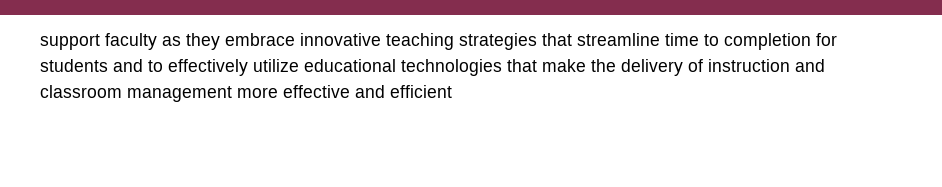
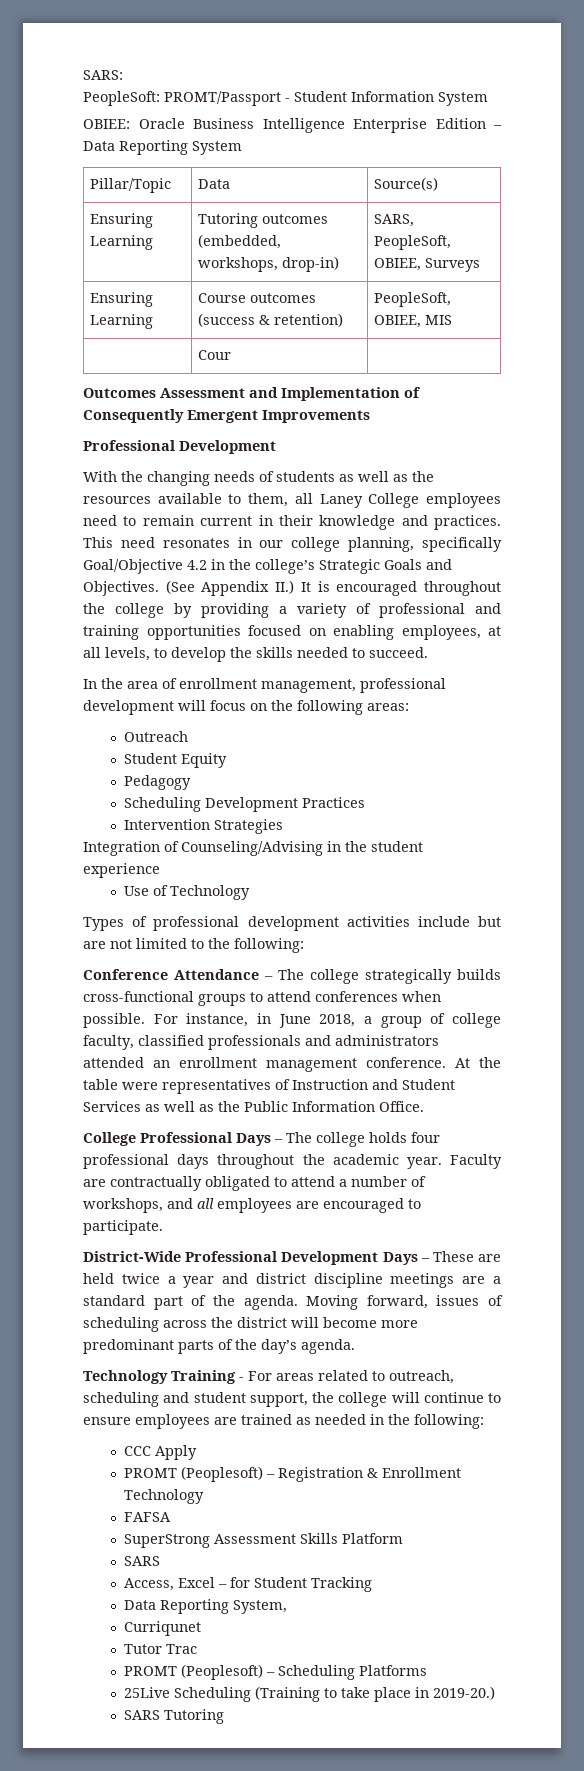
- support faculty as they embrace innovative teaching strategies that streamline time to completion for students and to effectively utilize educational technologies that make the delivery of instruction and classroom management more effective and efficient
+ SARS:
+ PeopleSoft: PROMT/Passport - Student Information System
+ OBIEE: Oracle Business Intelligence Enterprise Edition – Data Reporting System
+ Pillar/Topic | Data | Source(s)
+ Ensuring Learning | Tutoring outcomes (embedded, workshops, drop-in) | SARS, PeopleSoft, OBIEE, Surveys
+ Ensuring Learning | Course outcomes (success & retention) | PeopleSoft, OBIEE, MIS
+ | Cour |
+ Outcomes Assessment and Implementation of Consequently Emergent Improvements
+ Professional Development
+ With the changing needs of students as well as the resources available to them, all Laney College employees need to remain current in their knowledge and practices. This need resonates in our college planning, specifically Goal/Objective 4.2 in the college’s Strategic Goals and Objectives. (See Appendix II.) It is encouraged throughout the college by providing a variety of professional and training opportunities focused on enabling employees, at all levels, to develop the skills needed to succeed.
+ In the area of enrollment management, professional development will focus on the following areas:
+ Outreach
+ Student Equity
+ Pedagogy
+ Scheduling Development Practices
+ Intervention Strategies
+ Integration of Counseling/Advising in the student experience
+ Use of Technology
+ Types of professional development activities include but are not limited to the following:
+ Conference Attendance – The college strategically builds cross-functional groups to attend conferences when possible. For instance, in June 2018, a group of college faculty, classified professionals and administrators attended an enrollment management conference. At the table were representatives of Instruction and Student Services as well as the Public Information Office.
+ College Professional Days – The college holds four professional days throughout the academic year. Faculty are contractually obligated to attend a number of workshops, and all employees are encouraged to participate.
+ District-Wide Professional Development Days – These are held twice a year and district discipline meetings are a standard part of the agenda. Moving forward, issues of scheduling across the district will become more predominant parts of the day’s agenda.
+ Technology Training - For areas related to outreach, scheduling and student support, the college will continue to ensure employees are trained as needed in the following:
+ CCC Apply
+ PROMT (Peoplesoft) – Registration & Enrollment Technology
+ FAFSA
+ SuperStrong Assessment Skills Platform
+ SARS
+ Access, Excel – for Student Tracking
+ Data Reporting System,
+ Curriqunet
+ Tutor Trac
+ PROMT (Peoplesoft) – Scheduling Platforms
+ 25Live Scheduling (Training to take place in 2019-20.)
+ SARS Tutoring

